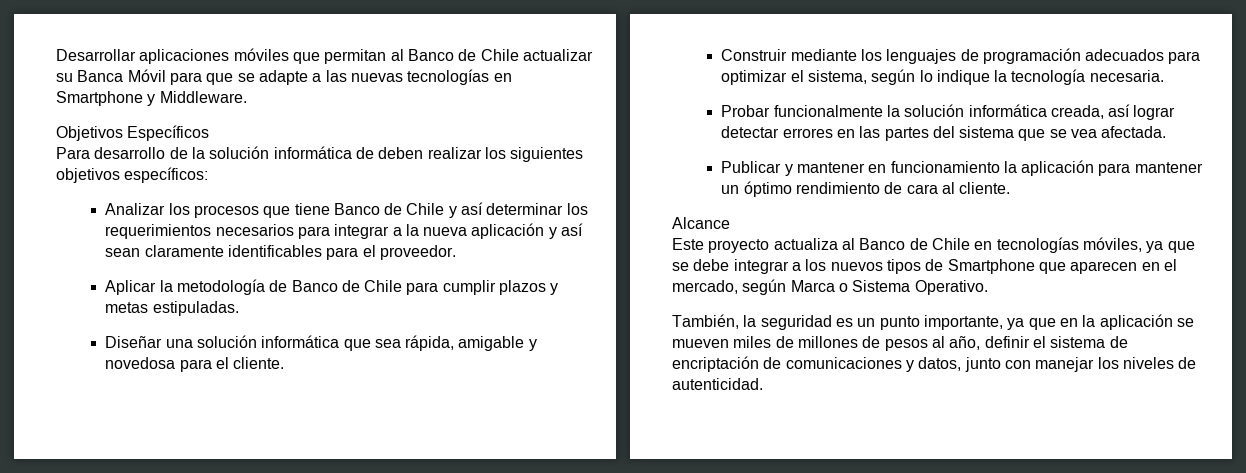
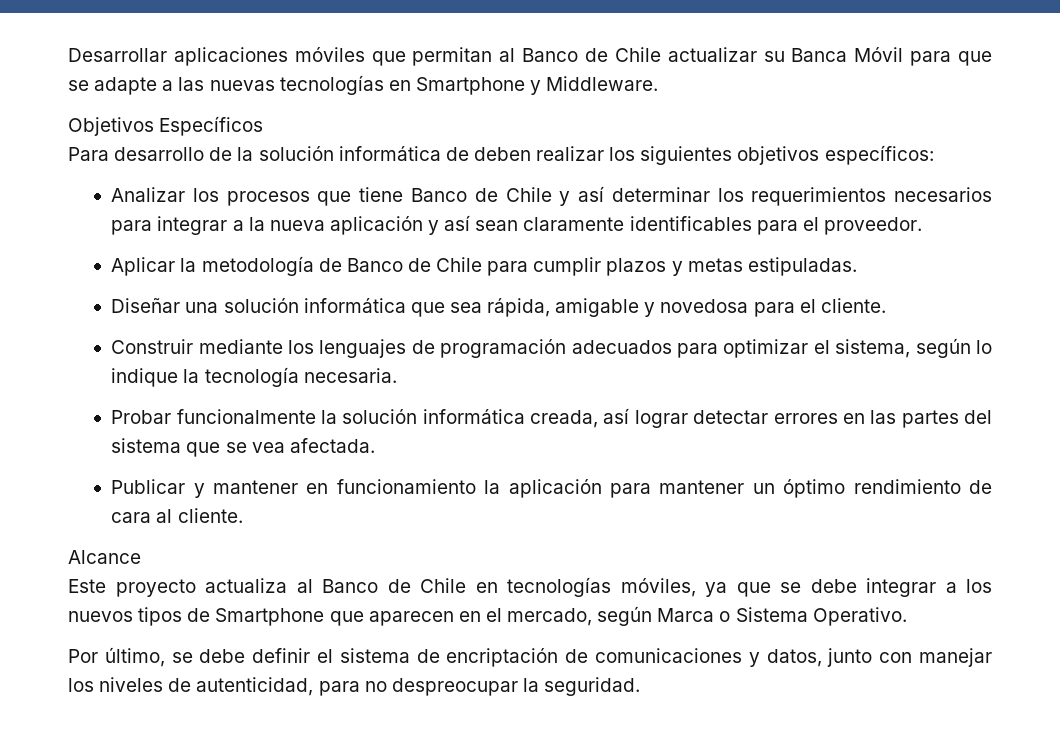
- También, la seguridad es un punto importante, ya que en la aplicación se mueven miles de millones de pesos al año, definir el sistema de encriptación de comunicaciones y datos, junto con manejar los niveles de autenticidad.
+ Por último, se debe definir el sistema de encriptación de comunicaciones y datos, junto con manejar los niveles de autenticidad, para no despreocupar la seguridad.

